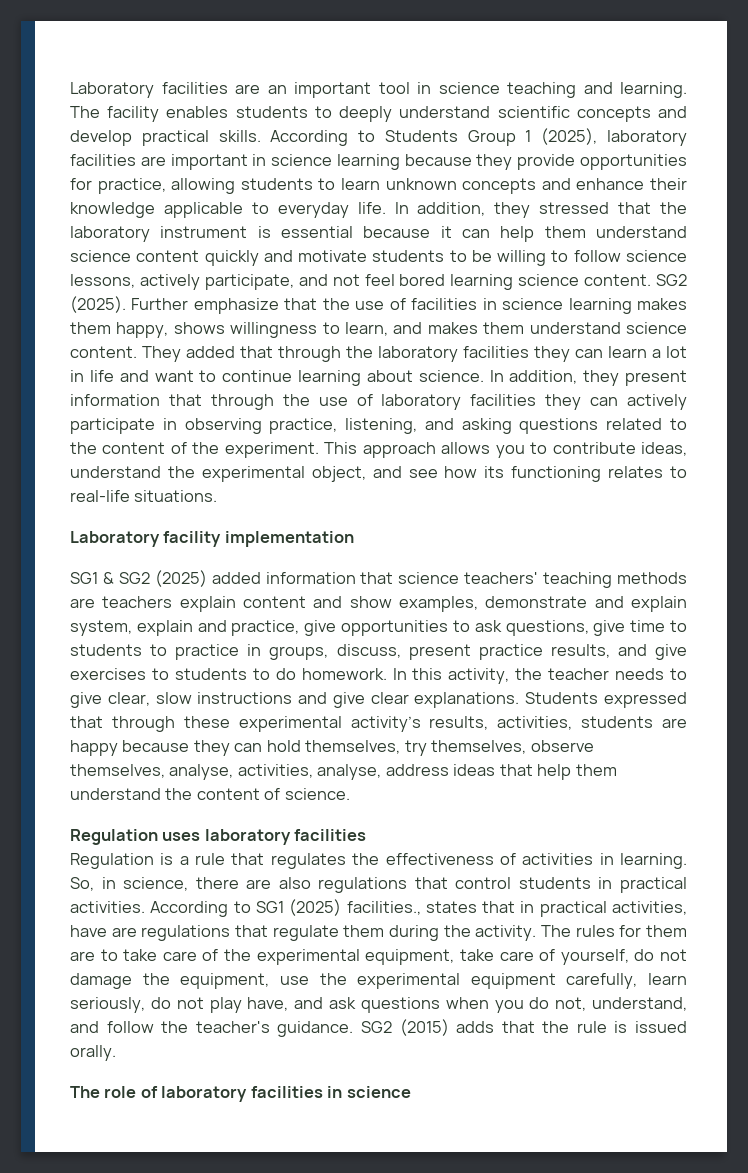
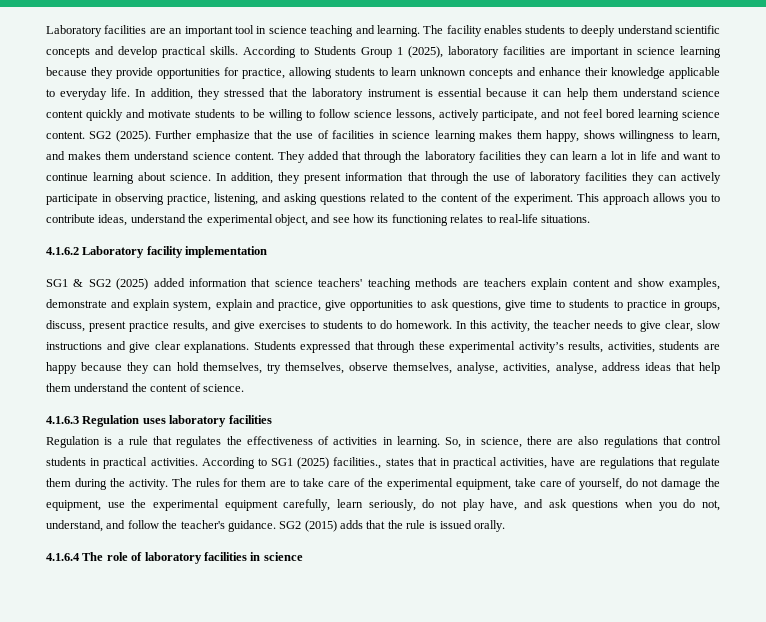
- Laboratory facility implementation
+ 4.1.6.2 Laboratory facility implementation
- Regulation uses laboratory facilities
+ 4.1.6.3 Regulation uses laboratory facilities
- The role of laboratory facilities in science
+ 4.1.6.4 The role of laboratory facilities in science

